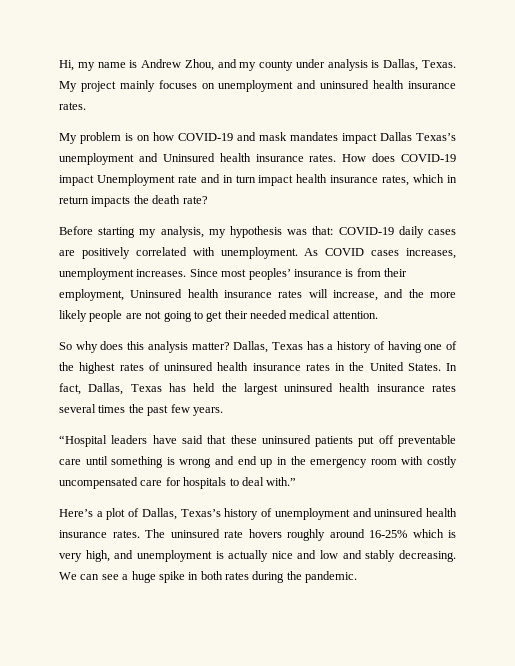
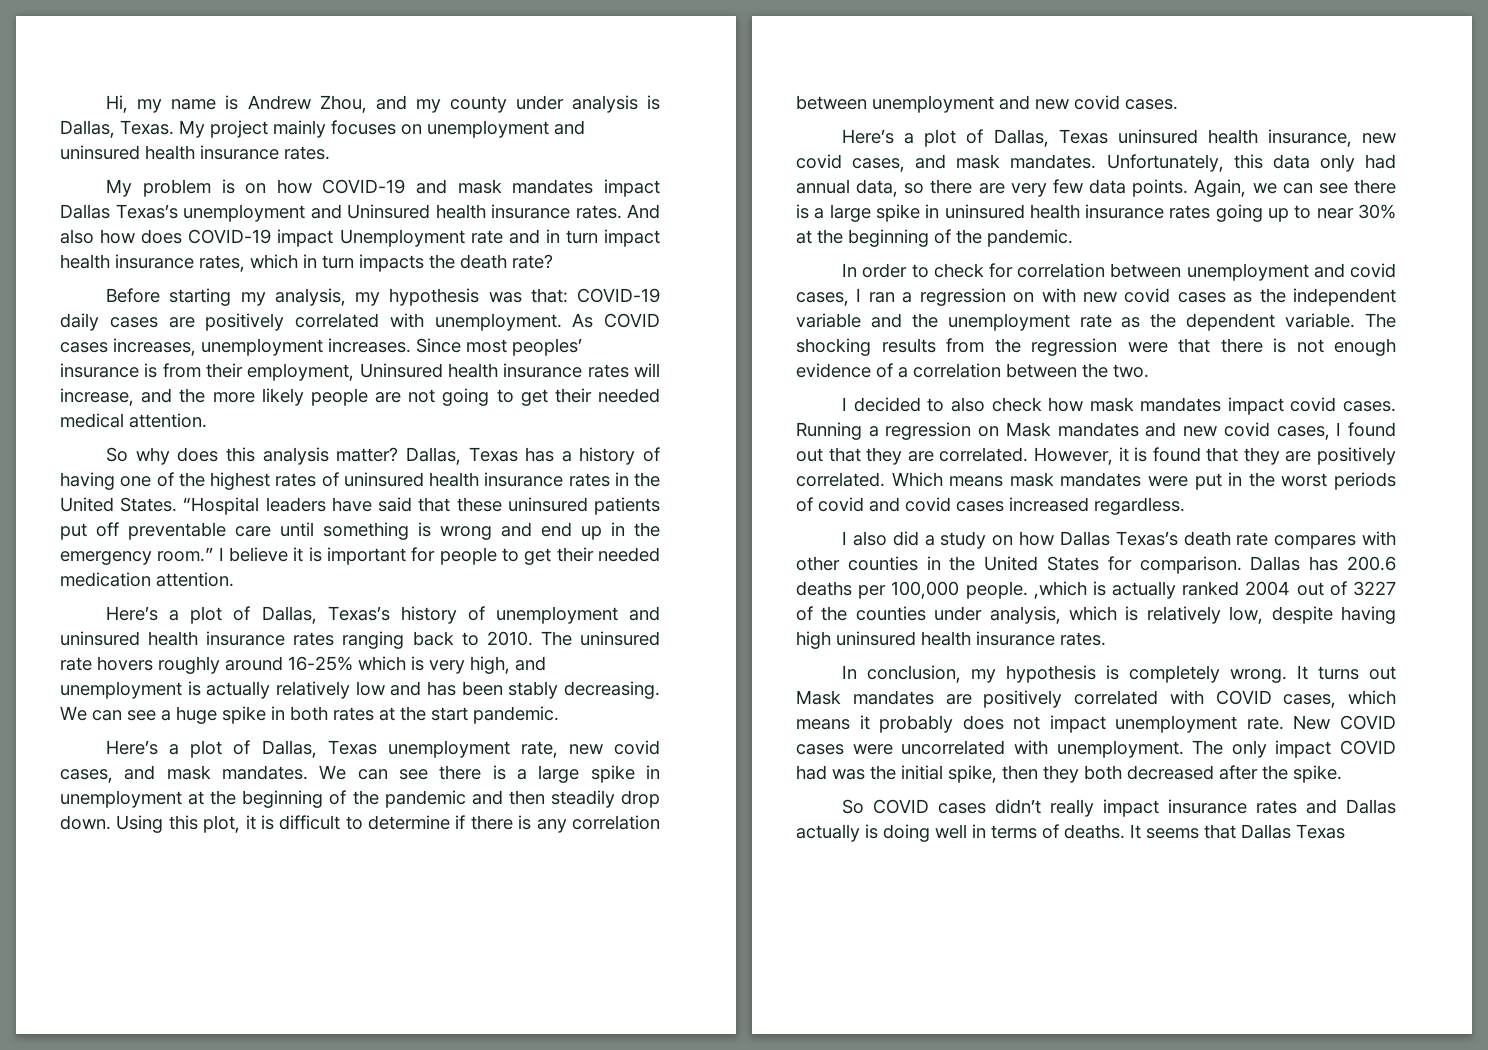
- How does COVID-19 impact Unemployment rate and in turn impact health insurance rates, which in return impacts the death rate?
+ And also how does COVID-19 impact Unemployment rate and in turn impact health insurance rates, which in turn impacts the death rate?
- Dallas, Texas has a history of having one of the highest rates of uninsured health insurance rates in the United States. In fact, Dallas, Texas has held the largest uninsured health insurance rates several times the past few years.
- “Hospital leaders have said that these uninsured patients put off preventable care until something is wrong and end up in the emergency room with costly uncompensated care for hospitals to deal with.”
+ Dallas, Texas has a history of having one of the highest rates of uninsured health insurance rates in the United States. “Hospital leaders have said that these uninsured patients put off preventable care until something is wrong and end up in the emergency room.” I believe it is important for people to get their needed medication attention.
- Here’s a plot of Dallas, Texas’s history of unemployment and uninsured health insurance rates.
+ Here’s a plot of Dallas, Texas’s history of unemployment and uninsured health insurance rates ranging back to 2010.
- The uninsured rate hovers roughly around 16-25% which is very high, and unemployment is actually nice and low and stably decreasing.
+ The uninsured rate hovers roughly around 16-25% which is very high, and unemployment is actually relatively low and has been stably decreasing.
- We can see a huge spike in both rates during the pandemic.
+ We can see a huge spike in both rates at the start pandemic.
+ Here’s a plot of Dallas, Texas unemployment rate, new covid cases, and mask mandates. We can see there is a large spike in unemployment at the beginning of the pandemic and then steadily drop down. Using this plot, it is difficult to determine if there is any correlation between unemployment and new covid cases.
+ Here’s a plot of Dallas, Texas uninsured health insurance, new covid cases, and mask mandates. Unfortunately, this data only had annual data, so there are very few data points. Again, we can see there is a large spike in uninsured health insurance rates going up to near 30% at the beginning of the pandemic.
+ In order to check for correlation between unemployment and covid cases, I ran a regression on with new covid cases as the independent variable and the unemployment rate as the dependent variable. The shocking results from the regression were that there is not enough evidence of a correlation between the two.
+ I decided to also check how mask mandates impact covid cases. Running a regression on Mask mandates and new covid cases, I found out that they are correlated. However, it is found that they are positively correlated. Which means mask mandates were put in the worst periods of covid and covid cases increased regardless.
+ I also did a study on how Dallas Texas’s death rate compares with other counties in the United States for comparison. Dallas has 200.6 deaths per 100,000 people. ,which is actually ranked 2004 out of 3227 of the counties under analysis, which is relatively low, despite having high uninsured health insurance rates.
+ In conclusion, my hypothesis is completely wrong. It turns out Mask mandates are positively correlated with COVID cases, which means it probably does not impact unemployment rate. New COVID cases were uncorrelated with unemployment. The only impact COVID had was the initial spike, then they both decreased after the spike.
+ So COVID cases didn’t really impact insurance rates and Dallas actually is doing well in terms of deaths. It seems that Dallas Texas

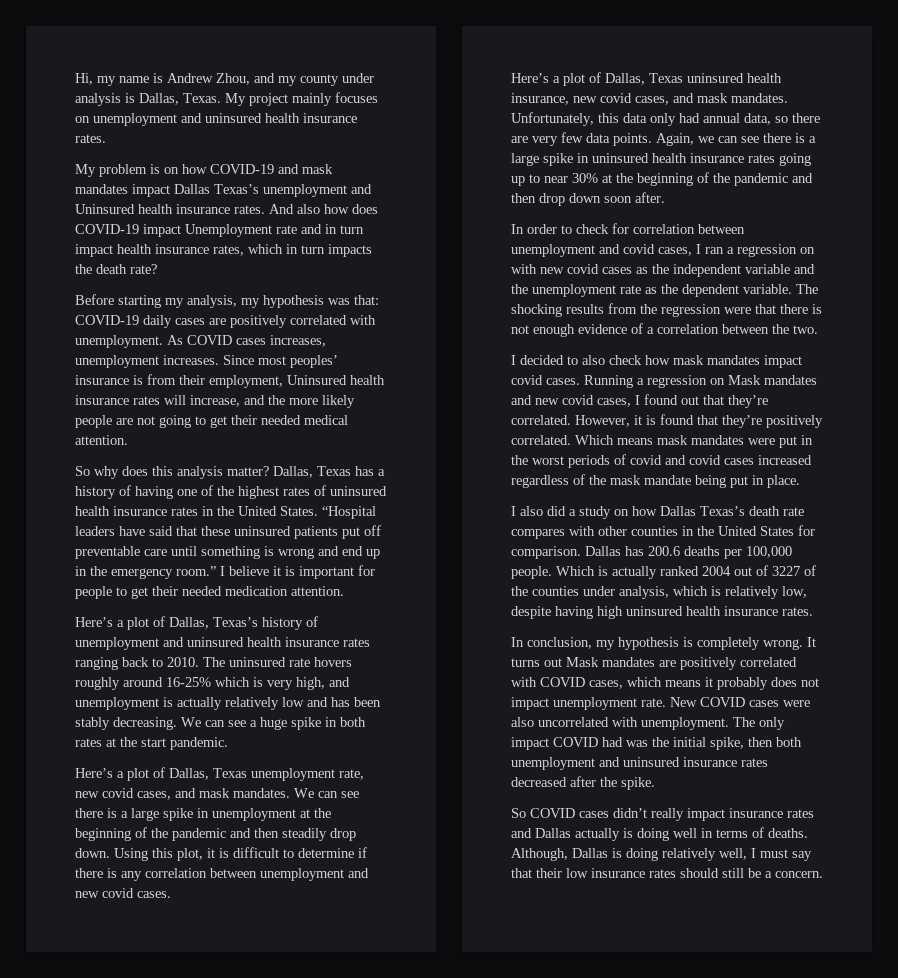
- Again, we can see there is a large spike in uninsured health insurance rates going up to near 30% at the beginning of the pandemic.
+ Again, we can see there is a large spike in uninsured health insurance rates going up to near 30% at the beginning of the pandemic and then drop down soon after.
- Running a regression on Mask mandates and new covid cases, I found out that they are correlated.
+ Running a regression on Mask mandates and new covid cases, I found out that they’re correlated.
- However, it is found that they are positively correlated.
+ However, it is found that they’re positively correlated.
- Which means mask mandates were put in the worst periods of covid and covid cases increased regardless.
+ Which means mask mandates were put in the worst periods of covid and covid cases increased regardless of the mask mandate being put in place.
- Dallas has 200.6 deaths per 100,000 people. ,which is actually ranked 2004 out of 3227 of the counties under analysis, which is relatively low, despite having high uninsured health insurance rates.
+ Dallas has 200.6 deaths per 100,000 people. Which is actually ranked 2004 out of 3227 of the counties under analysis, which is relatively low, despite having high uninsured health insurance rates.
- New COVID cases were uncorrelated with unemployment.
+ New COVID cases were also uncorrelated with unemployment.
- The only impact COVID had was the initial spike, then they both decreased after the spike.
+ The only impact COVID had was the initial spike, then both unemployment and uninsured insurance rates decreased after the spike.
- It seems that Dallas Texas
+ Although, Dallas is doing relatively well, I must say that their low insurance rates should still be a concern.

